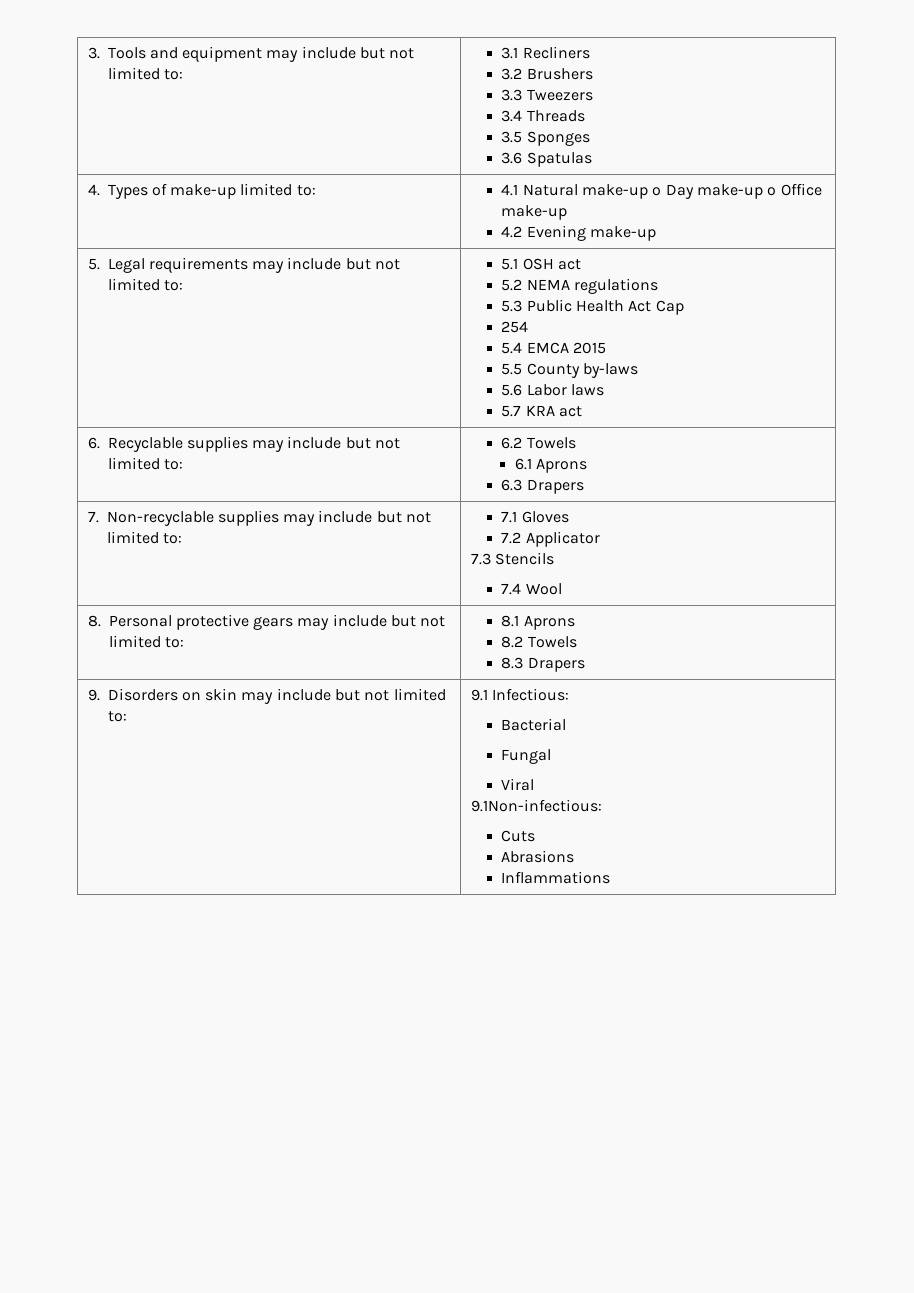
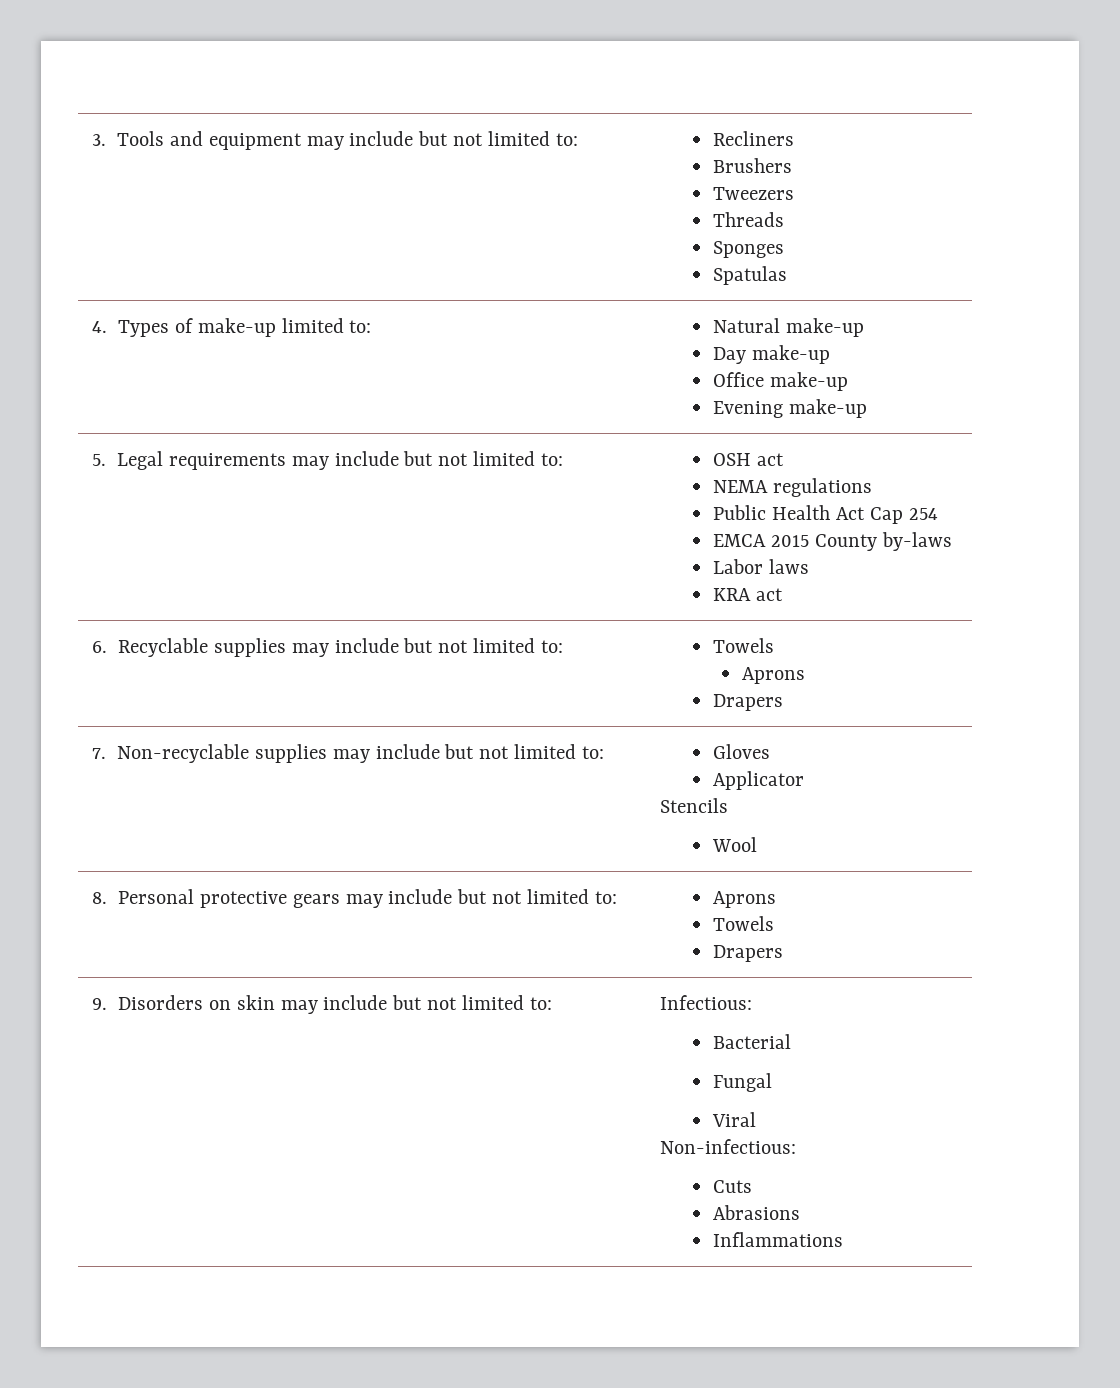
- 3. Tools and equipment may include but not limited to: | 3.1 Recliners
- 3.2 Brushers
- 3.3 Tweezers
- 3.4 Threads
- 3.5 Sponges
- 3.6 Spatulas
+ 3. Tools and equipment may include but not limited to: | Recliners
+ Brushers
+ Tweezers
+ Threads
+ Sponges
+ Spatulas
- 4. Types of make-up limited to: | 4.1 Natural make-up o Day make-up o Office make-up
- 4.2 Evening make-up
+ 4. Types of make-up limited to: | Natural make-up
+ Day make-up
+ Office make-up
+ Evening make-up
- 5. Legal requirements may include but not limited to: | 5.1 OSH act
- 5.2 NEMA regulations
- 5.3 Public Health Act Cap
- 254
- 5.4 EMCA 2015
- 5.5 County by-laws
- 5.6 Labor laws
- 5.7 KRA act
+ 5. Legal requirements may include but not limited to: | OSH act
+ NEMA regulations
+ Public Health Act Cap 254
+ EMCA 2015 County by-laws
+ Labor laws
+ KRA act
- 6. Recyclable supplies may include but not limited to: | 6.2 Towels
- 6.1 Aprons
- 6.3 Drapers
+ 6. Recyclable supplies may include but not limited to: | Towels
+ Aprons
+ Drapers
- 7. Non-recyclable supplies may include but not limited to: | 7.1 Gloves
- 7.2 Applicator
- 7.3 Stencils
- 7.4 Wool
+ 7. Non-recyclable supplies may include but not limited to: | Gloves
+ Applicator
+ Stencils
+ Wool
- 8. Personal protective gears may include but not limited to: | 8.1 Aprons
- 8.2 Towels
- 8.3 Drapers
+ 8. Personal protective gears may include but not limited to: | Aprons
+ Towels
+ Drapers
- 9. Disorders on skin may include but not limited to: | 9.1 Infectious:
+ 9. Disorders on skin may include but not limited to: | Infectious:
  Bacterial
  Fungal
  Viral
- 9.1Non-infectious:
+ Non-infectious:

